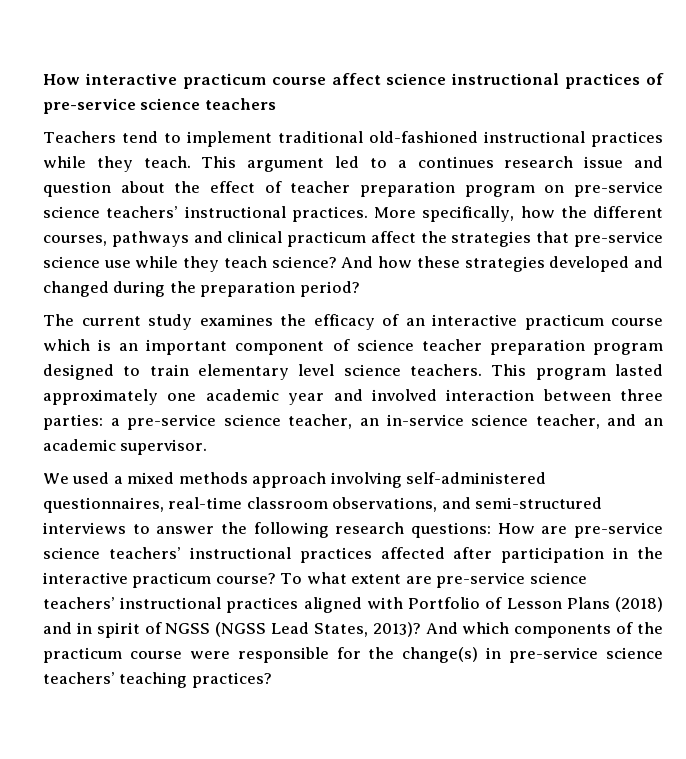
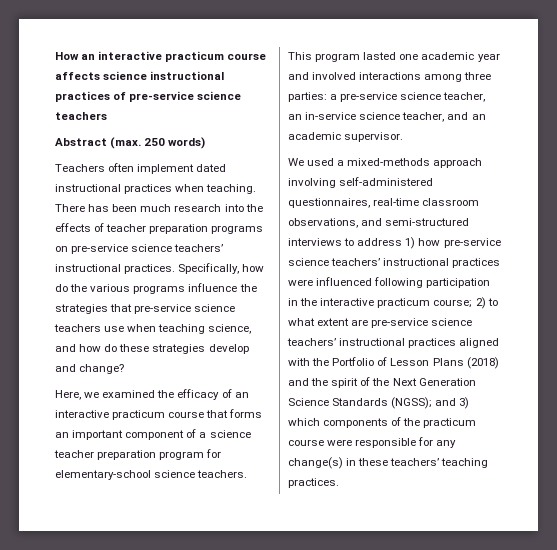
- How interactive practicum course affect science instructional practices of pre-service science teachers
+ How an interactive practicum course affects science instructional practices of pre-service science teachers
- Teachers tend to implement traditional old-fashioned instructional practices while they teach. This argument led to a continues research issue and question about the effect of teacher preparation program on pre-service science teachers’ instructional practices.
+ Abstract (max. 250 words)
+ Teachers often implement dated instructional practices when teaching. There has been much research into the effects of teacher preparation programs on pre-service science teachers’ instructional practices.
- More specifically, how the different courses, pathways and clinical practicum affect the strategies that pre-service science use while they teach science? And how these strategies developed and changed during the preparation period?
- The current study examines the efficacy of an interactive practicum course which is an important component of science teacher preparation program designed to train elementary level science teachers.
+ Specifically, how do the various programs influence the strategies that pre-service science teachers use when teaching science, and how do these strategies develop and change?
+ Here, we examined the efficacy of an interactive practicum course that forms an important component of a science teacher preparation program for elementary-school science teachers.
- This program lasted approximately one academic year and involved interaction between three parties: a pre-service science teacher, an in-service science teacher, and an academic supervisor.
+ This program lasted one academic year and involved interactions among three parties: a pre-service science teacher, an in-service science teacher, and an academic supervisor.
- We used a mixed methods approach involving self-administered questionnaires, real-time classroom observations, and semi-structured interviews to answer the following research questions: How are pre-service science teachers’ instructional practices affected after participation in the interactive practicum course? To what extent are pre-service science teachers’ instructional practices aligned with Portfolio of Lesson Plans (2018) and in spirit of NGSS (NGSS Lead States, 2013)? And which components of the practicum course were responsible for the change(s) in pre-service science teachers’ teaching practices?
+ We used a mixed-methods approach involving self-administered questionnaires, real-time classroom observations, and semi-structured interviews to address 1) how pre-service science teachers’ instructional practices were influenced following participation in the interactive practicum course; 2) to what extent are pre-service science teachers’ instructional practices aligned with the Portfolio of Lesson Plans (2018) and the spirit of the Next Generation Science Standards (NGSS); and 3) which components of the practicum course were responsible for any change(s) in these teachers’ teaching practices.

